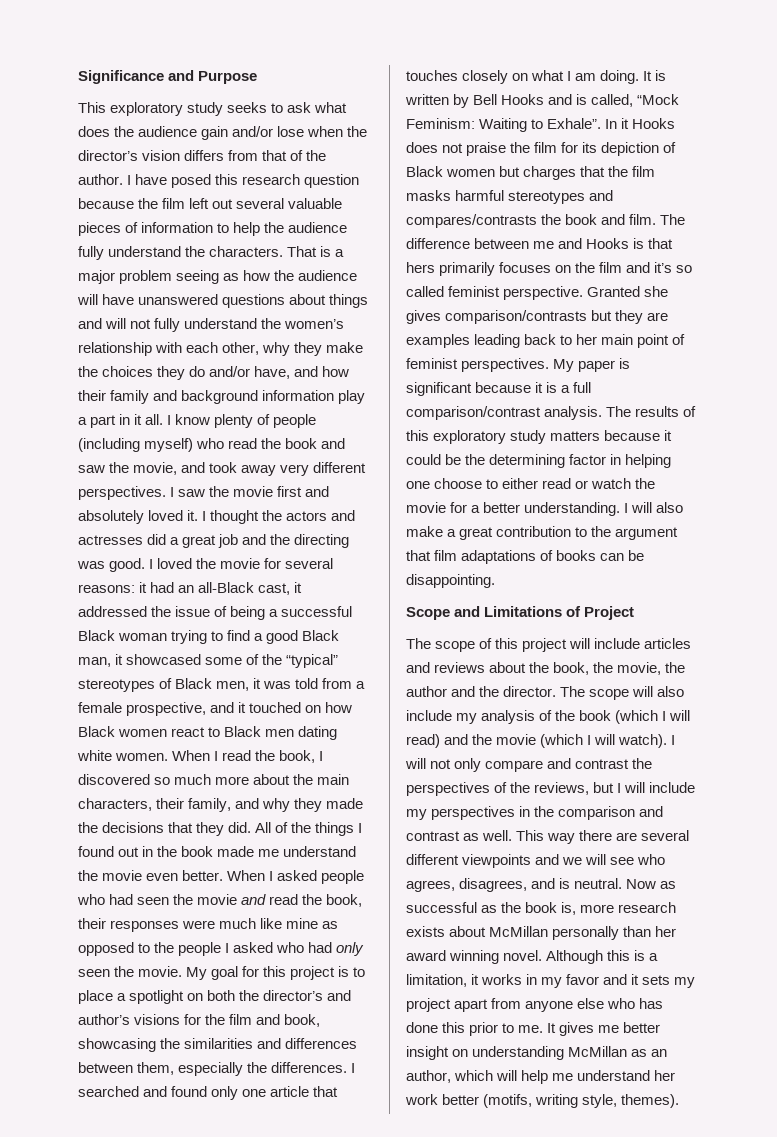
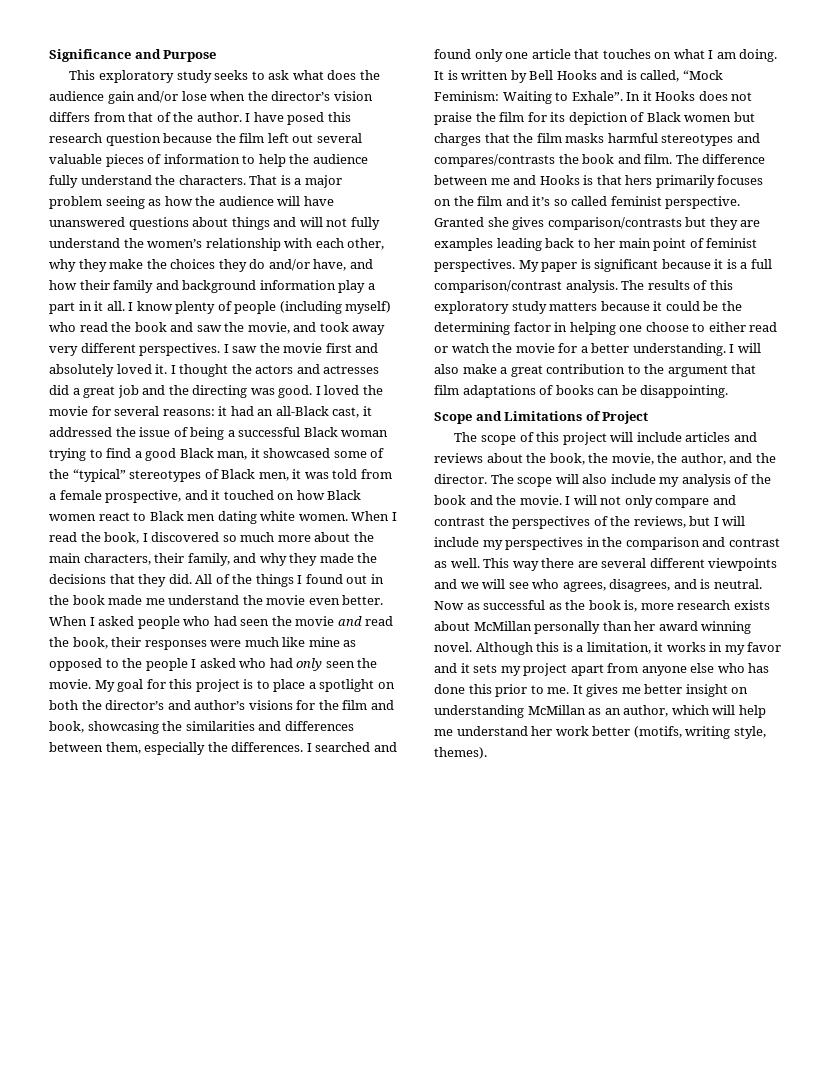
- I searched and found only one article that touches closely on what I am doing.
+ I searched and found only one article that touches on what I am doing.
- The scope of this project will include articles and reviews about the book, the movie, the author and the director.
+ The scope of this project will include articles and reviews about the book, the movie, the author, and the director.
- The scope will also include my analysis of the book (which I will read) and the movie (which I will watch).
+ The scope will also include my analysis of the book and the movie.

